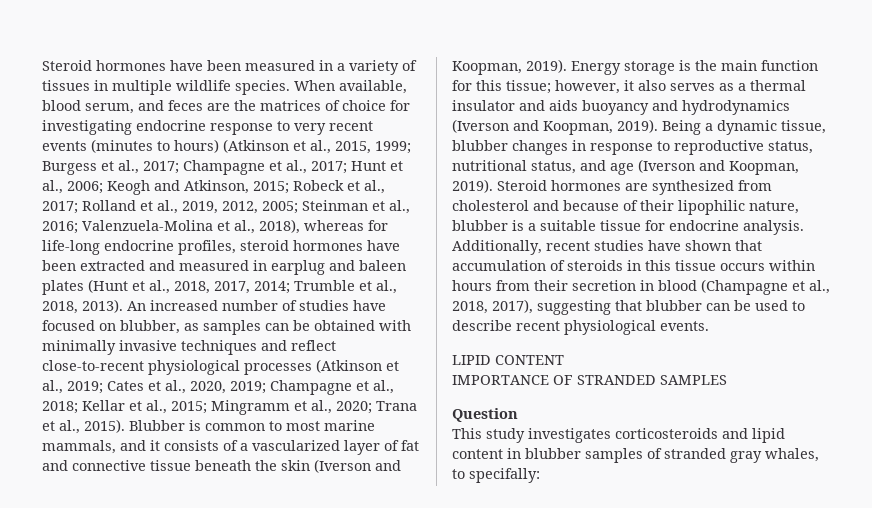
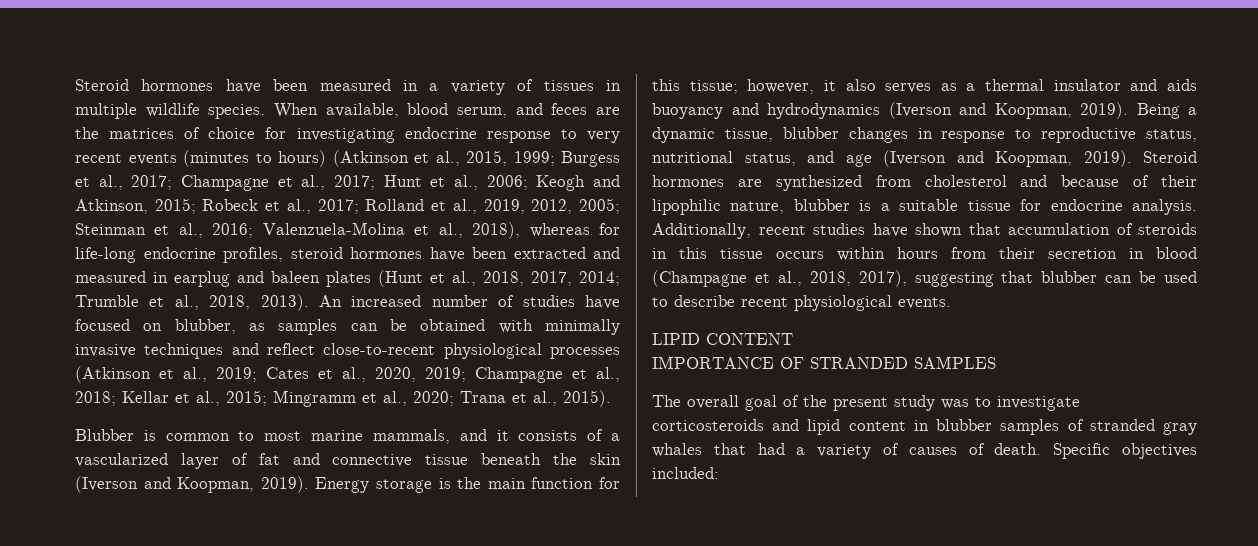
- Trana et al., 2015). Blubber is common to most marine mammals, and it consists of a vascularized layer of fat and connective tissue beneath the skin (Iverson and Koopman, 2019).
+ Trana et al., 2015).
+ Blubber is common to most marine mammals, and it consists of a vascularized layer of fat and connective tissue beneath the skin (Iverson and Koopman, 2019).
- Question
- This study investigates corticosteroids and lipid content in blubber samples of stranded gray whales, to specifally:
+ The overall goal of the present study was to investigate corticosteroids and lipid content in blubber samples of stranded gray whales that had a variety of causes of death. Specific objectives included:

